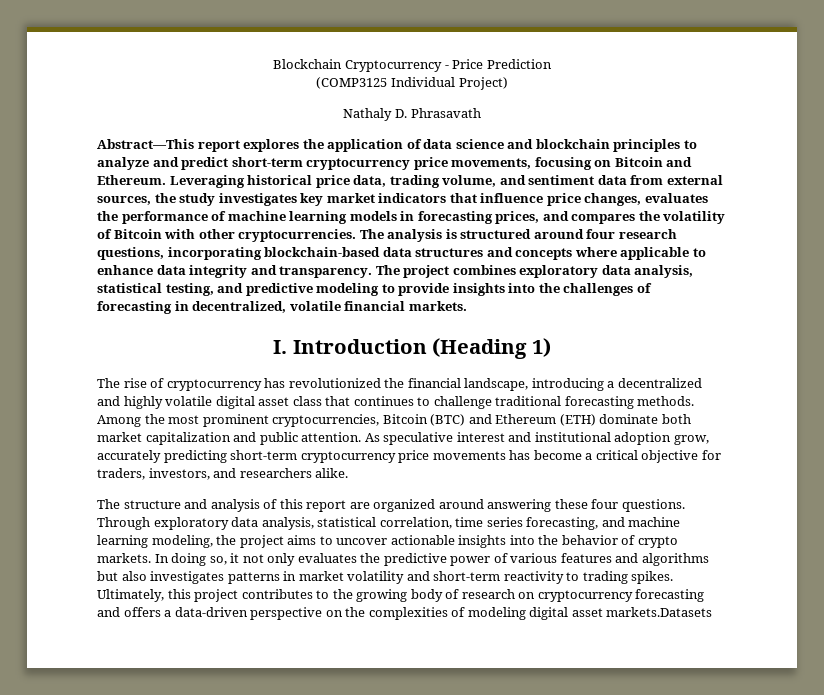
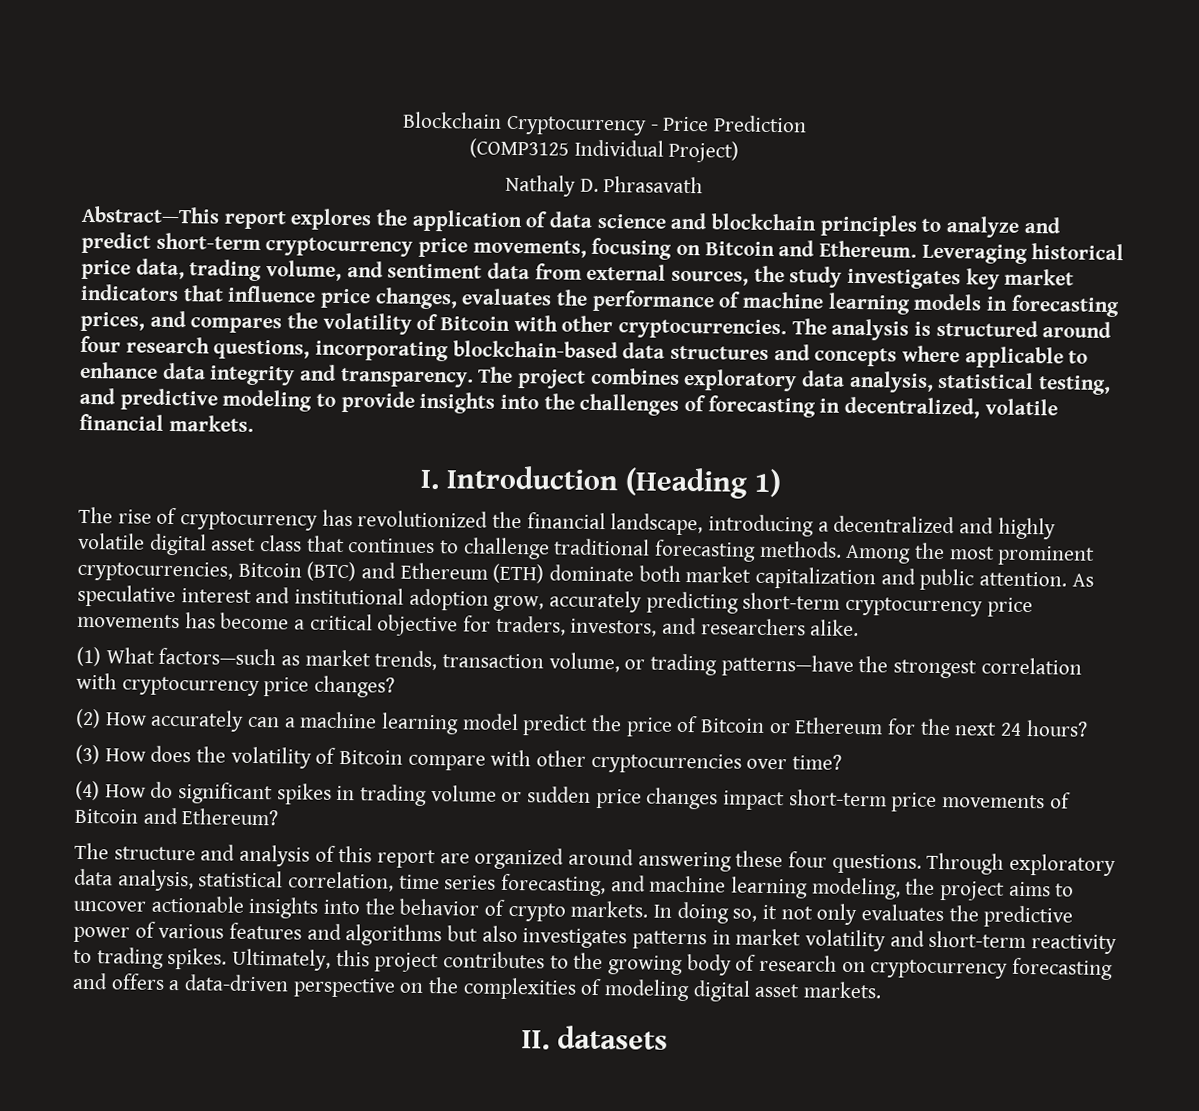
+ (1) What factors—such as market trends, transaction volume, or trading patterns—have the strongest correlation with cryptocurrency price changes?
+ (2) How accurately can a machine learning model predict the price of Bitcoin or Ethereum for the next 24 hours?
+ (3) How does the volatility of Bitcoin compare with other cryptocurrencies over time?
+ (4) How do significant spikes in trading volume or sudden price changes impact short-term price movements of Bitcoin and Ethereum?
- Ultimately, this project contributes to the growing body of research on cryptocurrency forecasting and offers a data-driven perspective on the complexities of modeling digital asset markets.Datasets
+ Ultimately, this project contributes to the growing body of research on cryptocurrency forecasting and offers a data-driven perspective on the complexities of modeling digital asset markets.
+ II. datasets

